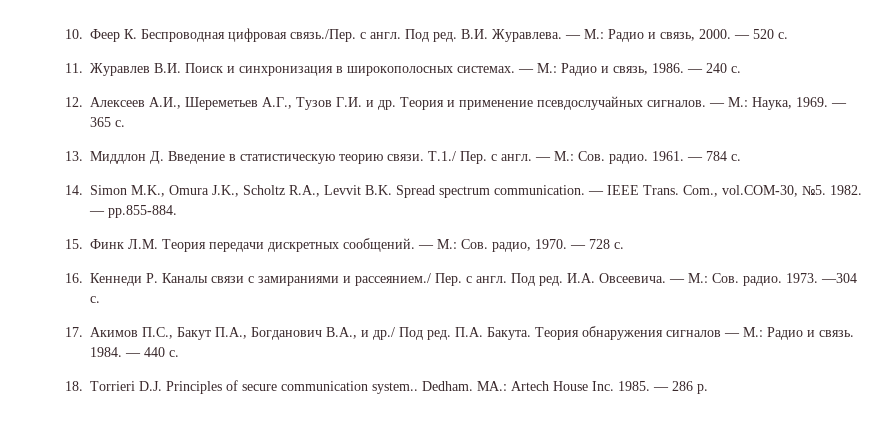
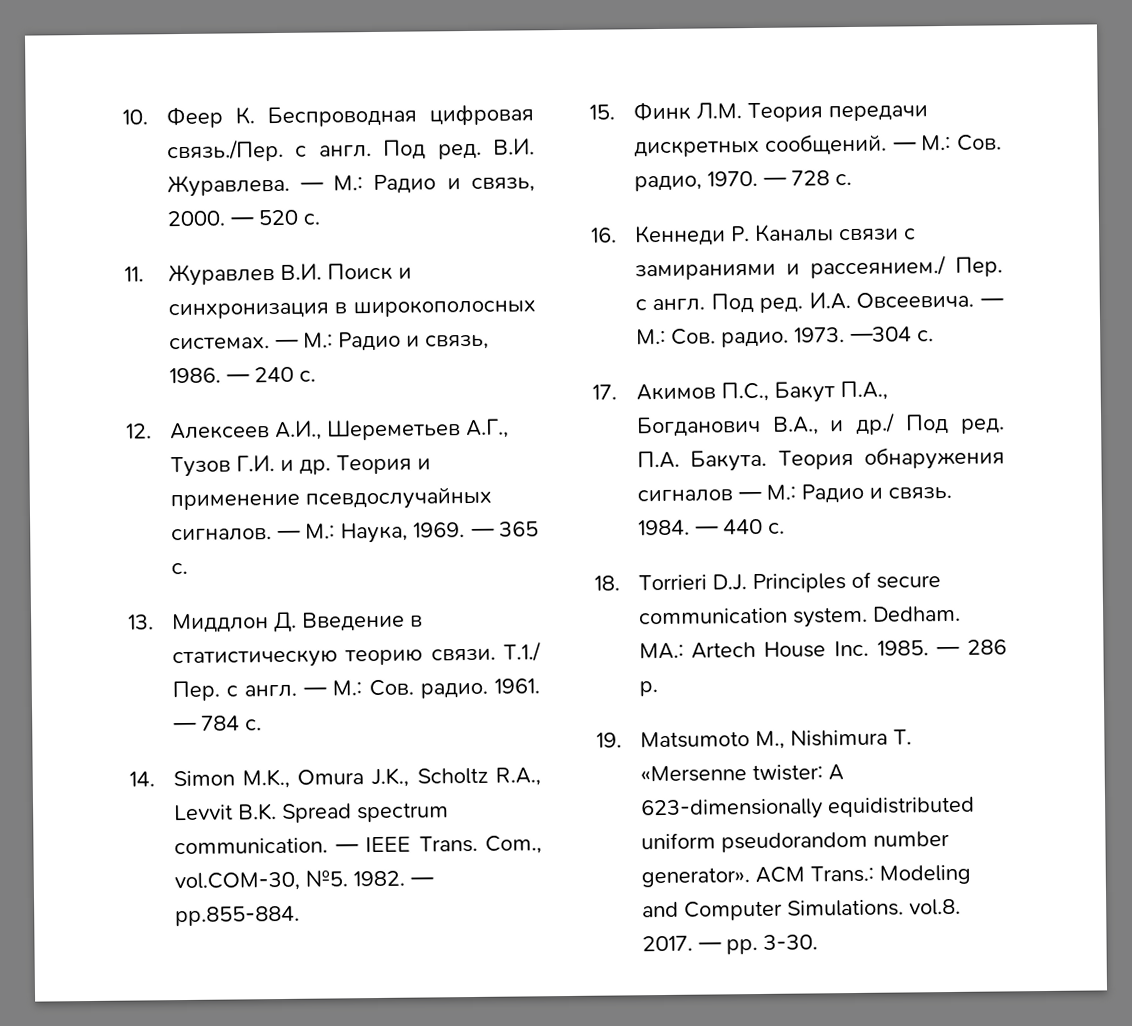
- 18. Torrieri D.J. Principles of secure communication system..
+ 18. Torrieri D.J. Principles of secure communication system.
+ 19. Matsumoto M., Nishimura T. «Mersenne twister: A 623-dimensionally equidistributed uniform pseudorandom number generator». ACM Trans.: Modeling and Computer Simulations. vol.8. 2017. — pp. 3-30.

